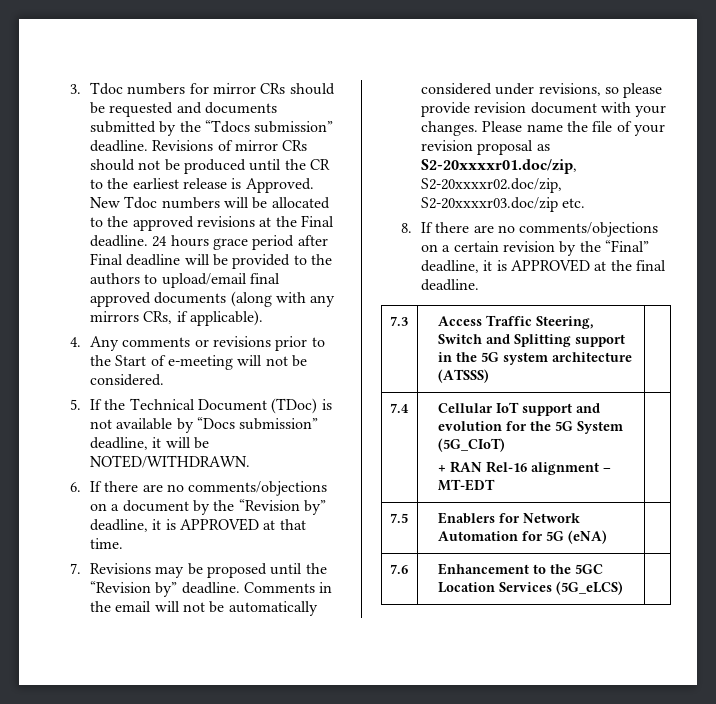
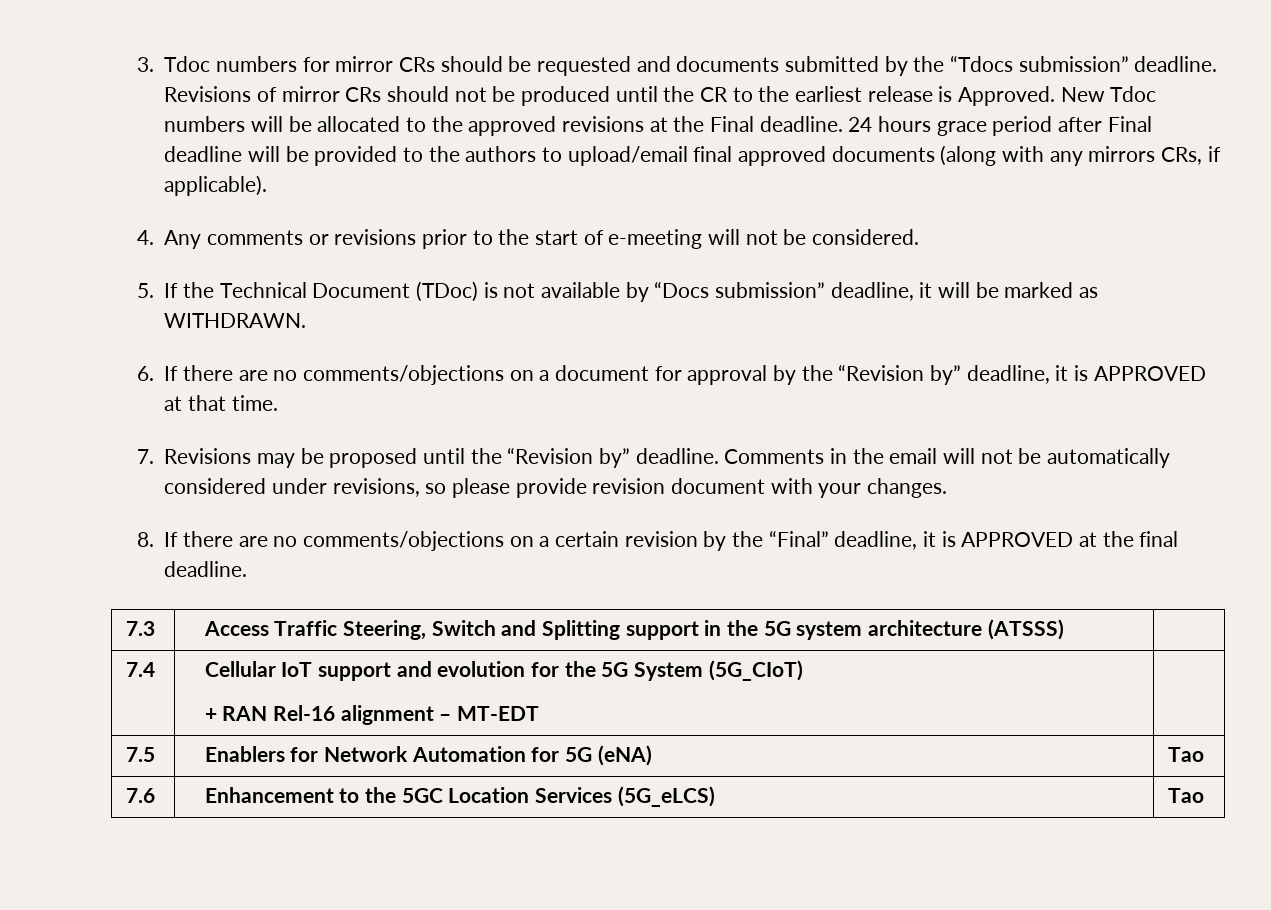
- 4. Any comments or revisions prior to the Start of e-meeting will not be considered.
+ 4. Any comments or revisions prior to the start of e-meeting will not be considered.
- 5. If the Technical Document (TDoc) is not available by “Docs submission” deadline, it will be NOTED/WITHDRAWN.
+ 5. If the Technical Document (TDoc) is not available by “Docs submission” deadline, it will be marked as WITHDRAWN.
- 6. If there are no comments/objections on a document by the “Revision by” deadline, it is APPROVED at that time.
+ 6. If there are no comments/objections on a document for approval by the “Revision by” deadline, it is APPROVED at that time.
- Please name the file of your revision proposal as S2-20xxxxr01.doc/zip, S2-20xxxxr02.doc/zip, S2-20xxxxr03.doc/zip etc.
- 7.5 | Enablers for Network Automation for 5G (eNA) |
+ 7.5 | Enablers for Network Automation for 5G (eNA) | Tao
- 7.6 | Enhancement to the 5GC Location Services (5G_eLCS) |
+ 7.6 | Enhancement to the 5GC Location Services (5G_eLCS) | Tao

